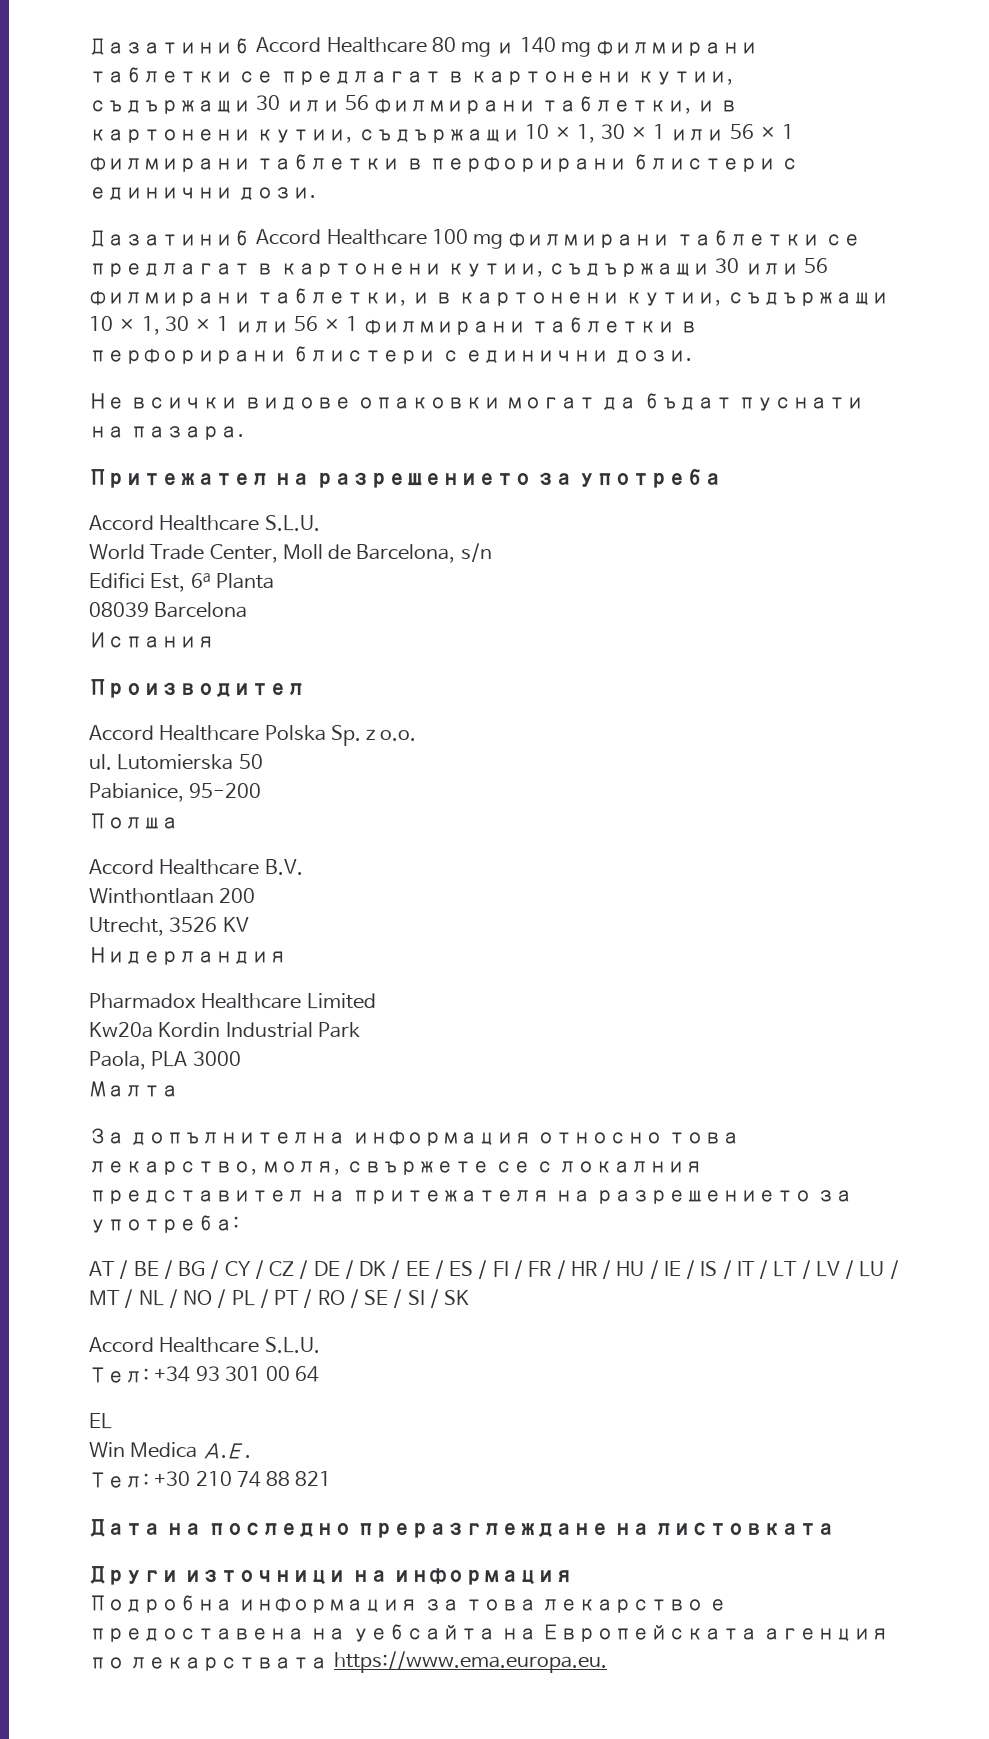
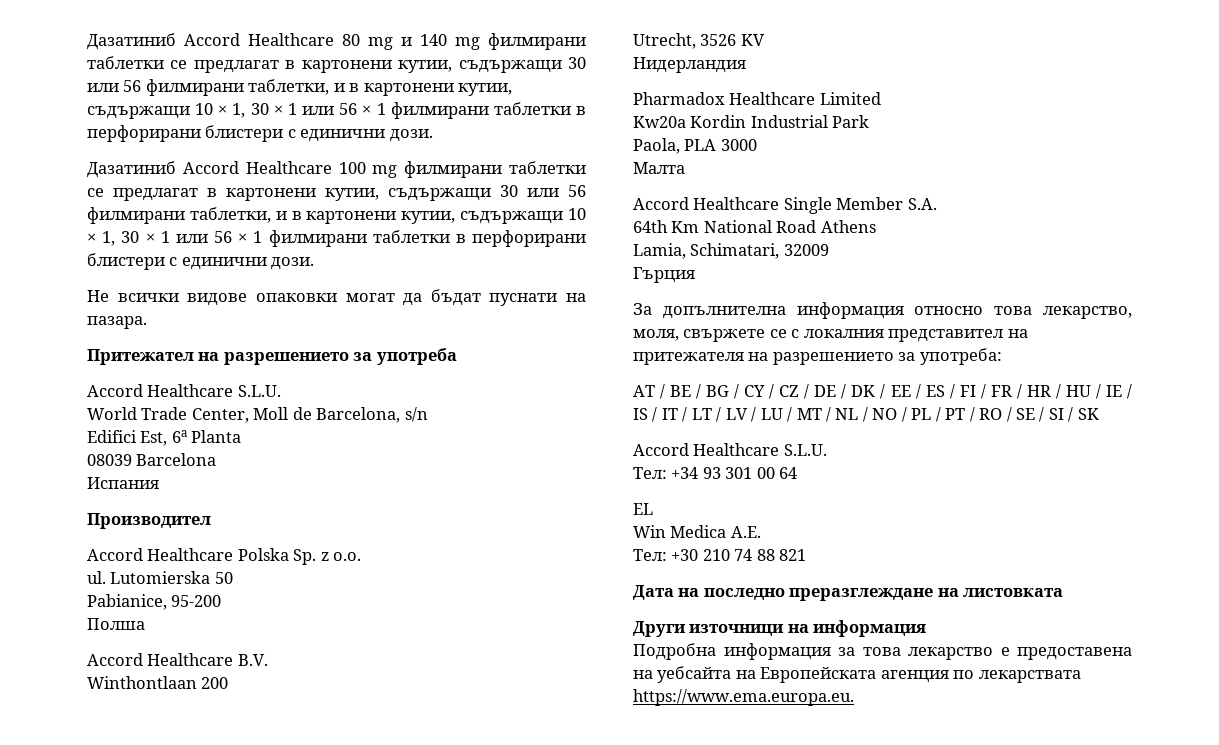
+ Accord Healthcare Single Member S.A.
+ 64th Km National Road Athens
+ Lamia, Schimatari, 32009
+ Гърция

